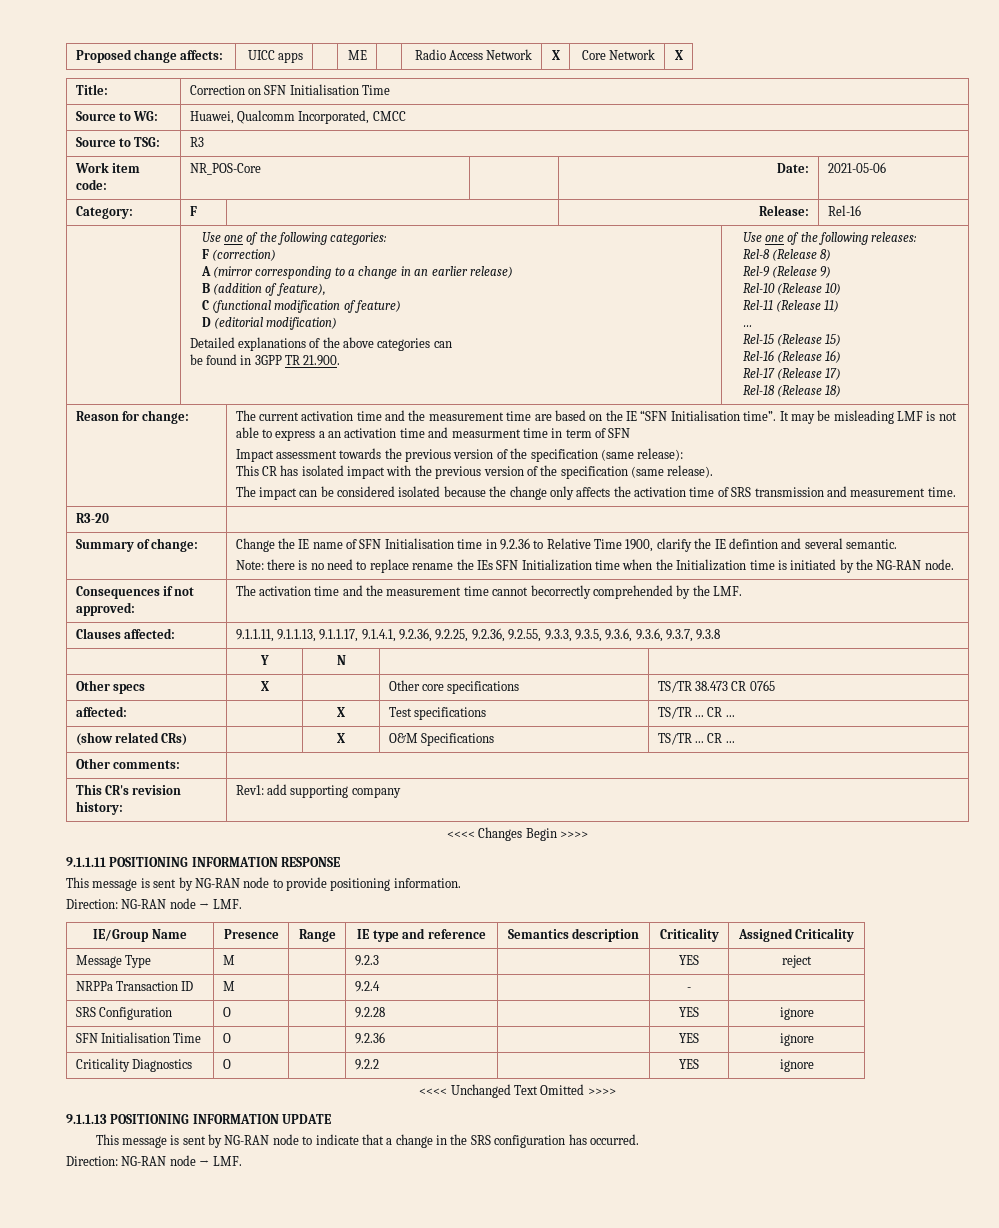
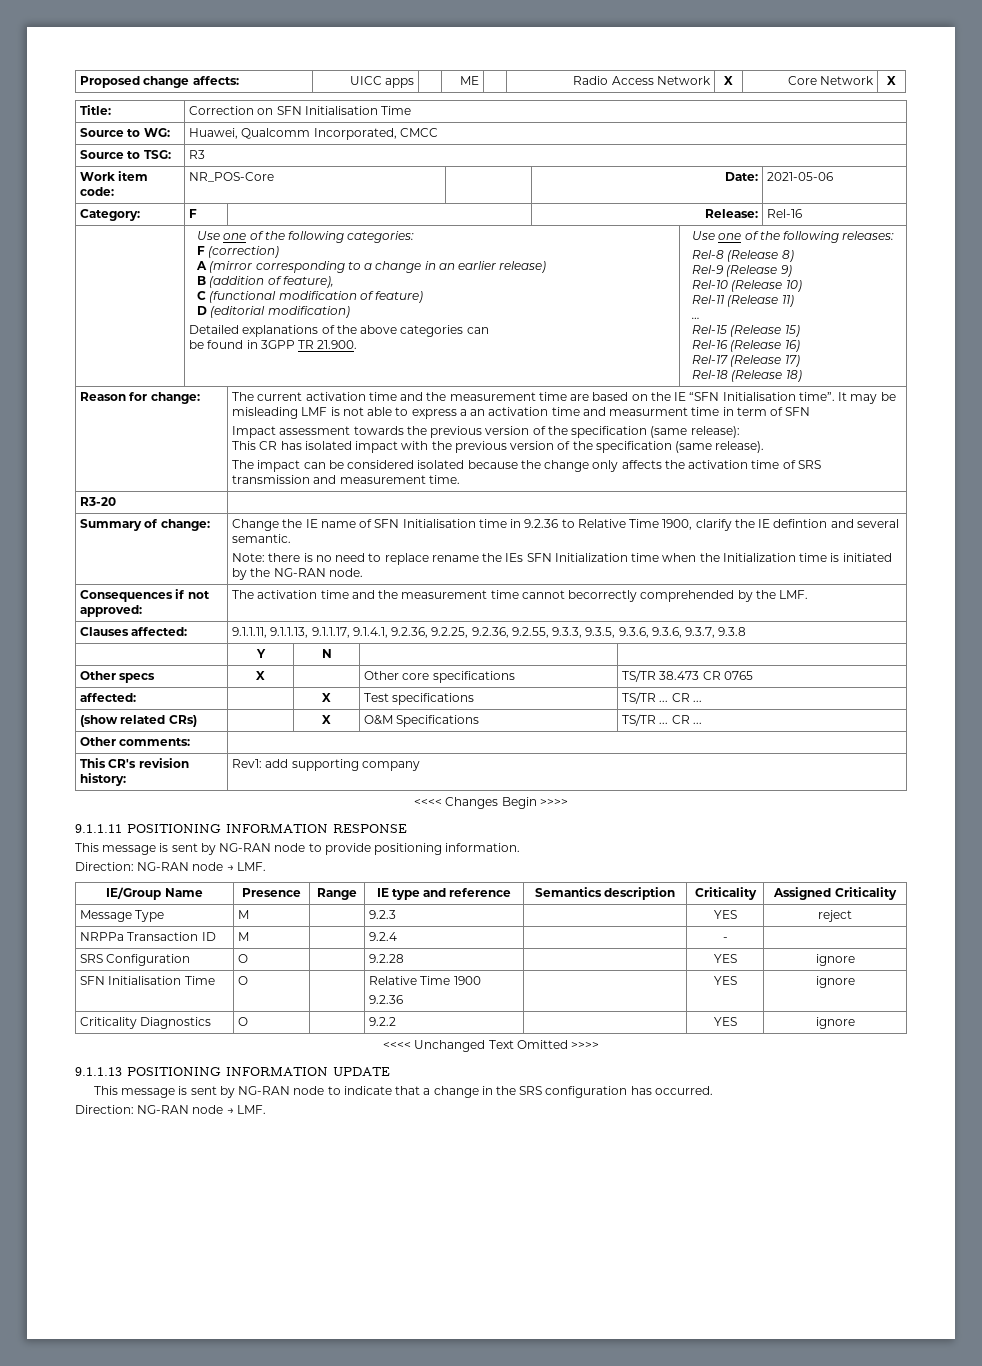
- SFN Initialisation Time | O | | 9.2.36 | | YES | ignore
+ SFN Initialisation Time | O | | Relative Time 1900
+ 9.2.36 | | YES | ignore

